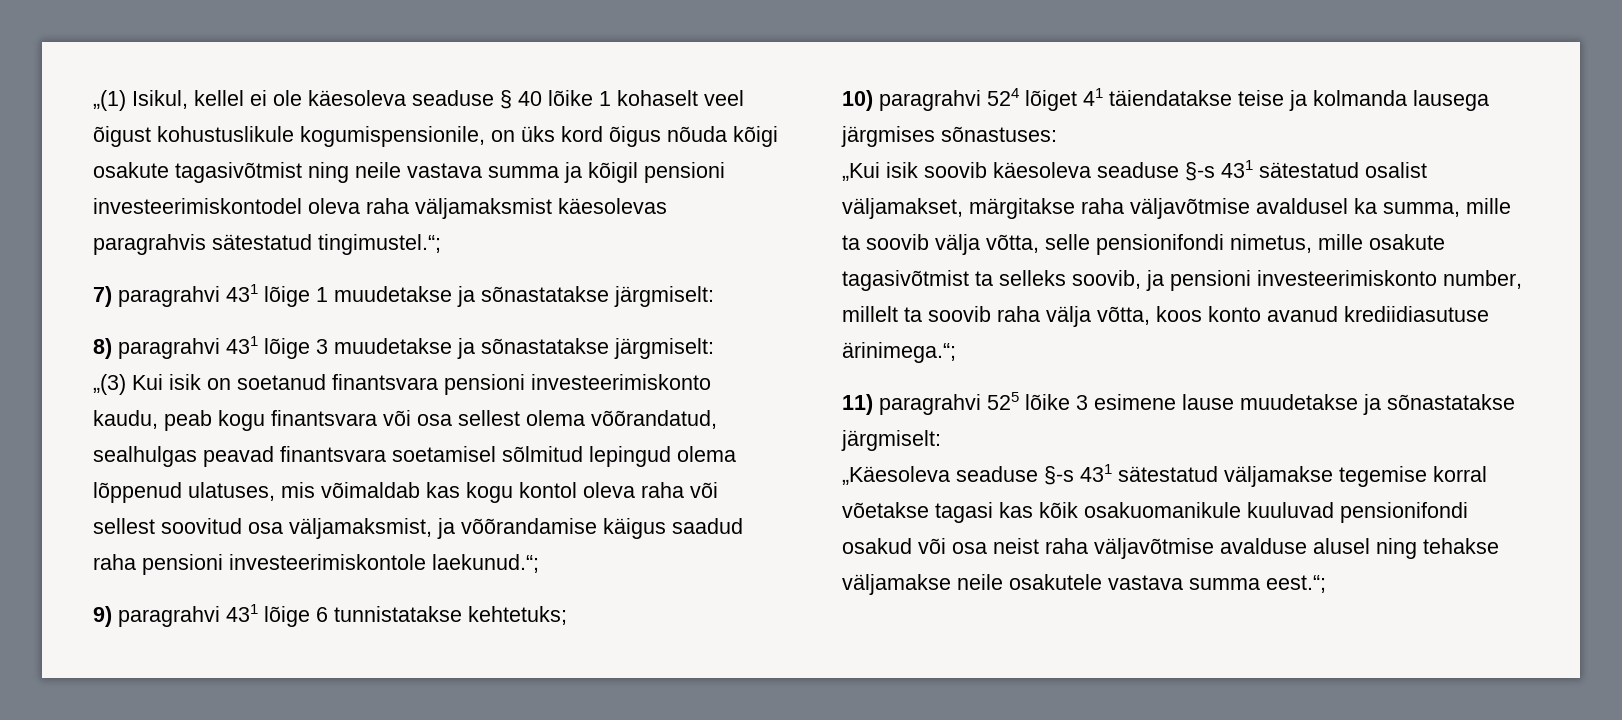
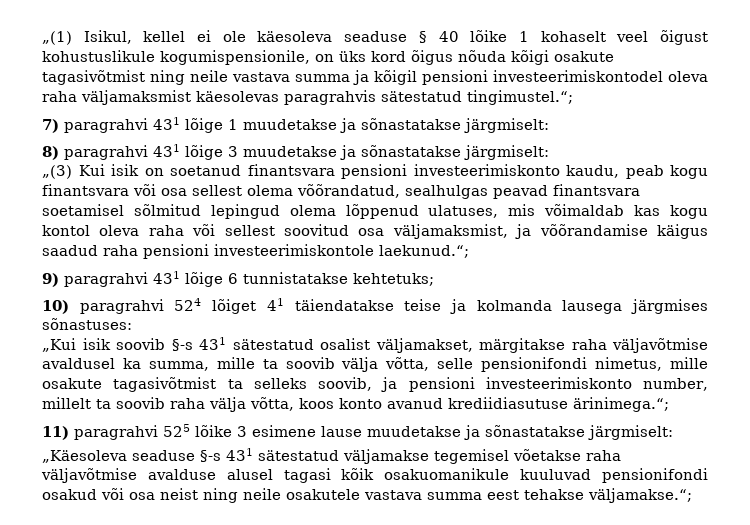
- „Kui isik soovib käesoleva seaduse §-s 431 sätestatud osalist väljamakset, märgitakse raha väljavõtmise avaldusel ka summa, mille ta soovib välja võtta, selle pensionifondi nimetus, mille osakute tagasivõtmist ta selleks soovib, ja pensioni investeerimiskonto number, millelt ta soovib raha välja võtta, koos konto avanud krediidiasutuse ärinimega.“;
+ „Kui isik soovib §-s 431 sätestatud osalist väljamakset, märgitakse raha väljavõtmise avaldusel ka summa, mille ta soovib välja võtta, selle pensionifondi nimetus, mille osakute tagasivõtmist ta selleks soovib, ja pensioni investeerimiskonto number, millelt ta soovib raha välja võtta, koos konto avanud krediidiasutuse ärinimega.“;
- „Käesoleva seaduse §-s 431 sätestatud väljamakse tegemise korral võetakse tagasi kas kõik osakuomanikule kuuluvad pensionifondi osakud või osa neist raha väljavõtmise avalduse alusel ning tehakse väljamakse neile osakutele vastava summa eest.“;
+ „Käesoleva seaduse §-s 431 sätestatud väljamakse tegemisel võetakse raha väljavõtmise avalduse alusel tagasi kõik osakuomanikule kuuluvad pensionifondi osakud või osa neist ning neile osakutele vastava summa eest tehakse väljamakse.“;

